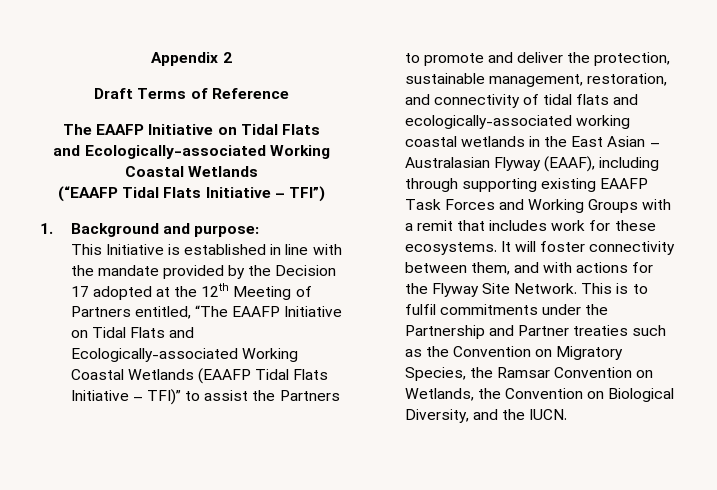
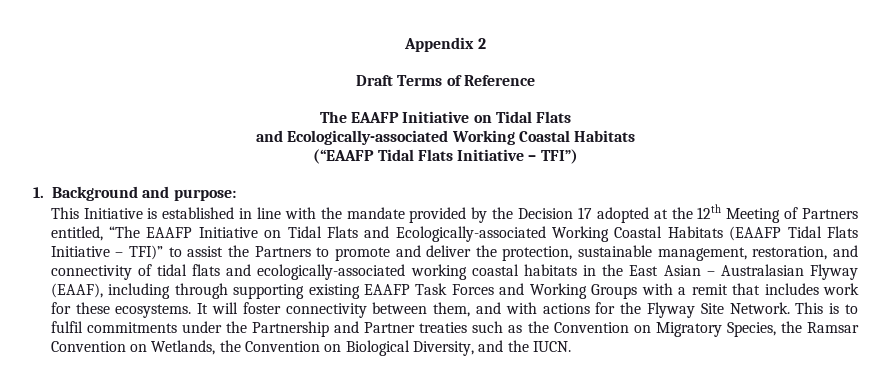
  The EAAFP Initiative on Tidal Flats
- and Ecologically-associated Working Coastal Wetlands
+ and Ecologically-associated Working Coastal Habitats
- This Initiative is established in line with the mandate provided by the Decision 17 adopted at the 12th Meeting of Partners entitled, “The EAAFP Initiative on Tidal Flats and Ecologically-associated Working Coastal Wetlands (EAAFP Tidal Flats Initiative – TFI)” to assist the Partners to promote and deliver the protection, sustainable management, restoration, and connectivity of tidal flats and ecologically-associated working coastal wetlands in the East Asian – Australasian Flyway (EAAF), including through supporting existing EAAFP Task Forces and Working Groups with a remit that includes work for these ecosystems.
+ This Initiative is established in line with the mandate provided by the Decision 17 adopted at the 12th Meeting of Partners entitled, “The EAAFP Initiative on Tidal Flats and Ecologically-associated Working Coastal Habitats (EAAFP Tidal Flats Initiative – TFI)” to assist the Partners to promote and deliver the protection, sustainable management, restoration, and connectivity of tidal flats and ecologically-associated working coastal habitats in the East Asian – Australasian Flyway (EAAF), including through supporting existing EAAFP Task Forces and Working Groups with a remit that includes work for these ecosystems.

